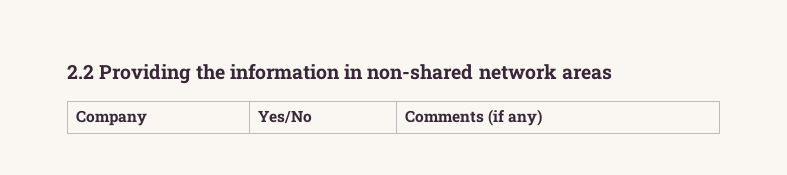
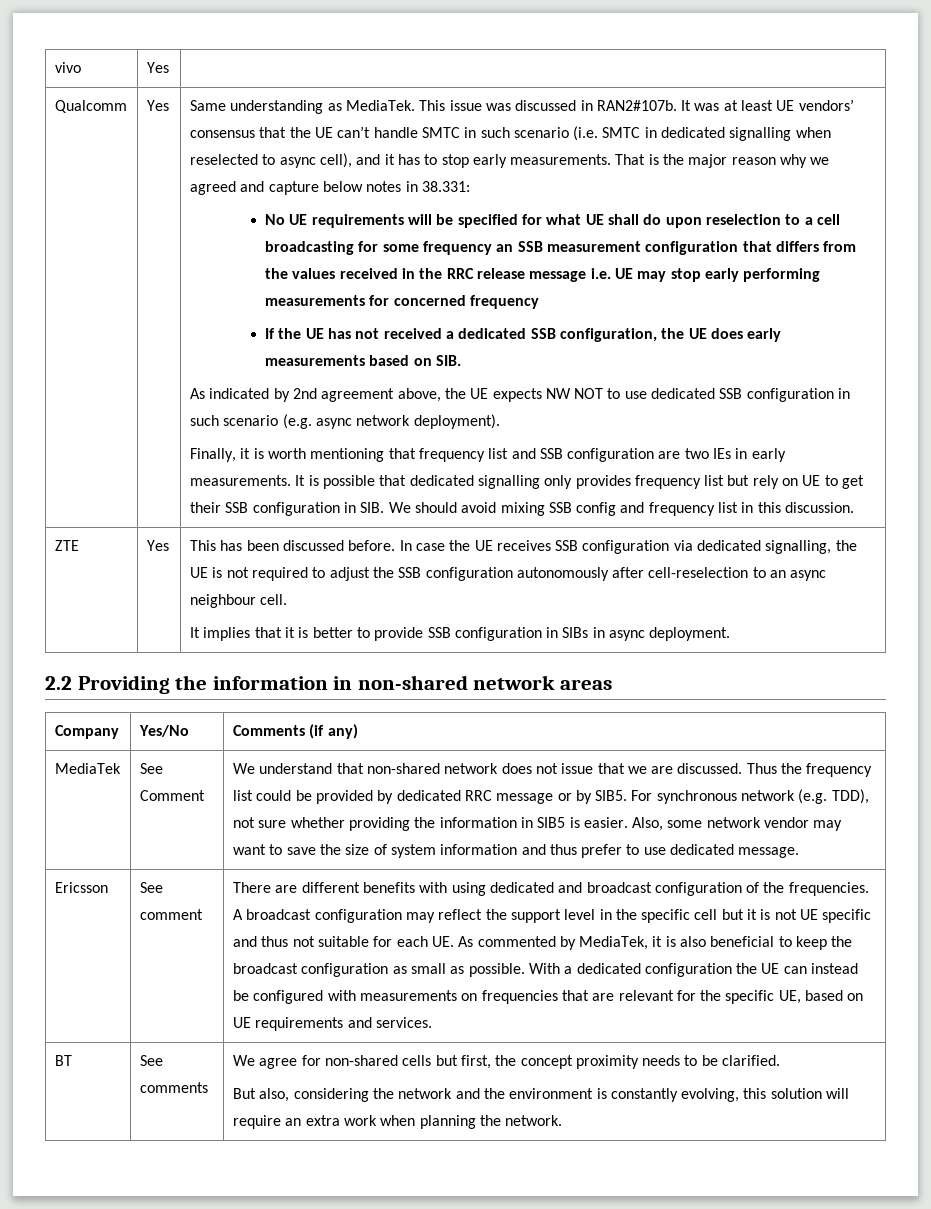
+ vivo | Yes |
+ Qualcomm | Yes | Same understanding as MediaTek. This issue was discussed in RAN2#107b. It was at least UE vendors’ consensus that the UE can’t handle SMTC in such scenario (i.e. SMTC in dedicated signalling when reselected to async cell), and it has to stop early measurements. That is the major reason why we agreed and capture below notes in 38.331:
+ No UE requirements will be specified for what UE shall do upon reselection to a cell broadcasting for some frequency an SSB measurement configuration that differs from the values received in the RRC release message i.e. UE may stop early performing measurements for concerned frequency
+ If the UE has not received a dedicated SSB configuration, the UE does early measurements based on SIB.
+ As indicated by 2nd agreement above, the UE expects NW NOT to use dedicated SSB configuration in such scenario (e.g. async network deployment).
+ Finally, it is worth mentioning that frequency list and SSB configuration are two IEs in early measurements. It is possible that dedicated signalling only provides frequency list but rely on UE to get their SSB configuration in SIB. We should avoid mixing SSB config and frequency list in this discussion.
+ ZTE | Yes | This has been discussed before. In case the UE receives SSB configuration via dedicated signalling, the UE is not required to adjust the SSB configuration autonomously after cell-reselection to an async neighbour cell.
+ It implies that it is better to provide SSB configuration in SIBs in async deployment.
+ MediaTek | See Comment | We understand that non-shared network does not issue that we are discussed. Thus the frequency list could be provided by dedicated RRC message or by SIB5. For synchronous network (e.g. TDD), not sure whether providing the information in SIB5 is easier. Also, some network vendor may want to save the size of system information and thus prefer to use dedicated message.
+ Ericsson | See comment | There are different benefits with using dedicated and broadcast configuration of the frequencies. A broadcast configuration may reflect the support level in the specific cell but it is not UE specific and thus not suitable for each UE. As commented by MediaTek, it is also beneficial to keep the broadcast configuration as small as possible. With a dedicated configuration the UE can instead be configured with measurements on frequencies that are relevant for the specific UE, based on UE requirements and services.
+ BT | See comments | We agree for non-shared cells but first, the concept proximity needs to be clarified.
+ But also, considering the network and the environment is constantly evolving, this solution will require an extra work when planning the network.

